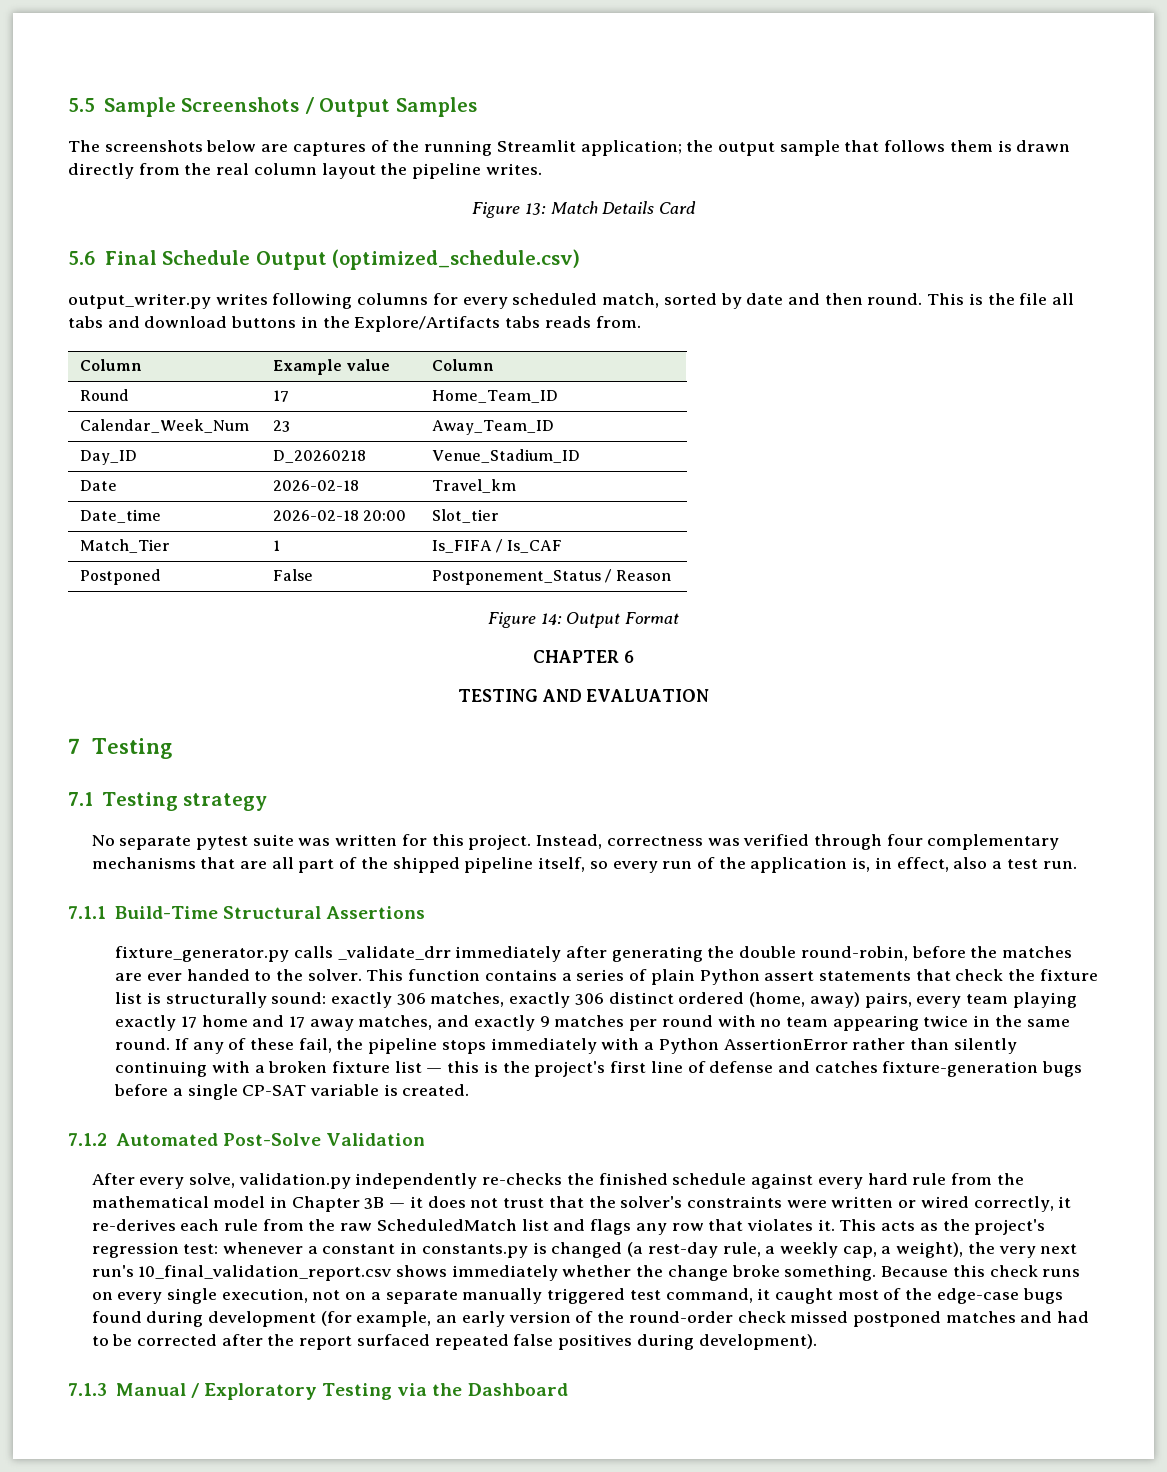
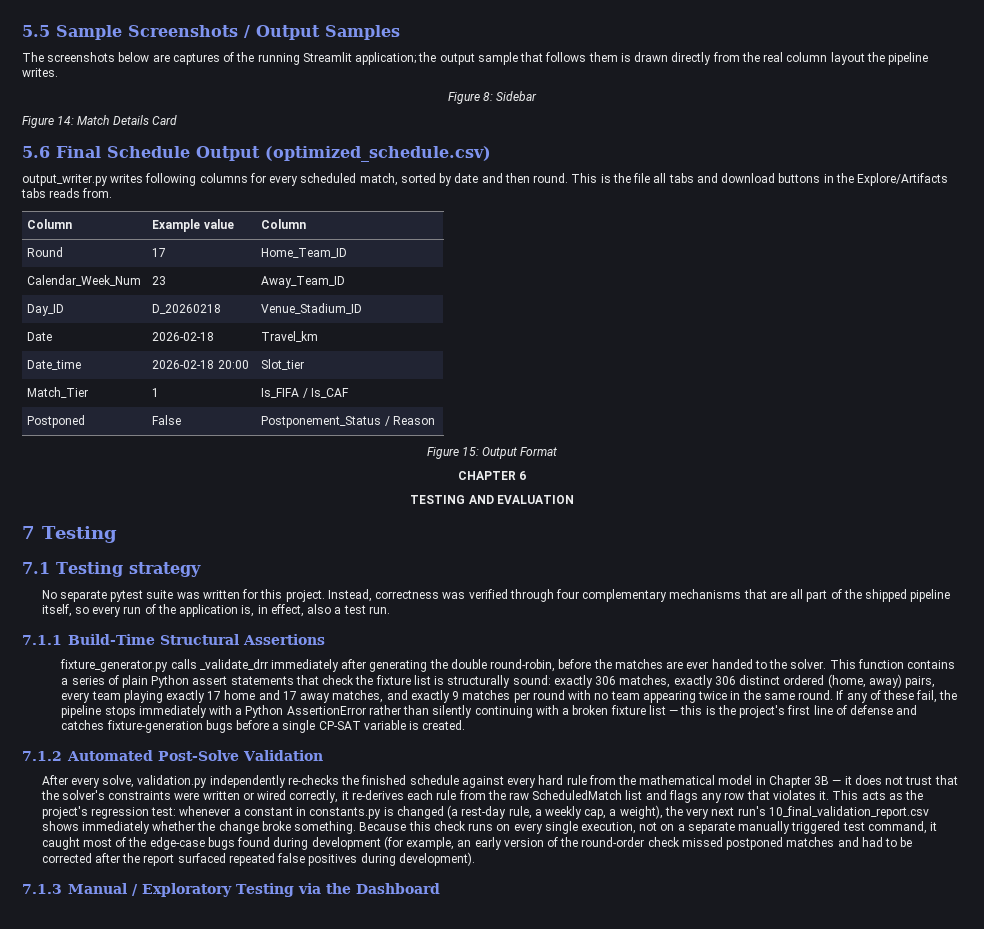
- Figure 13: Match Details Card
+ Figure 8: Sidebar
+ Figure 14: Match Details Card
- Figure 14: Output Format
+ Figure 15: Output Format

